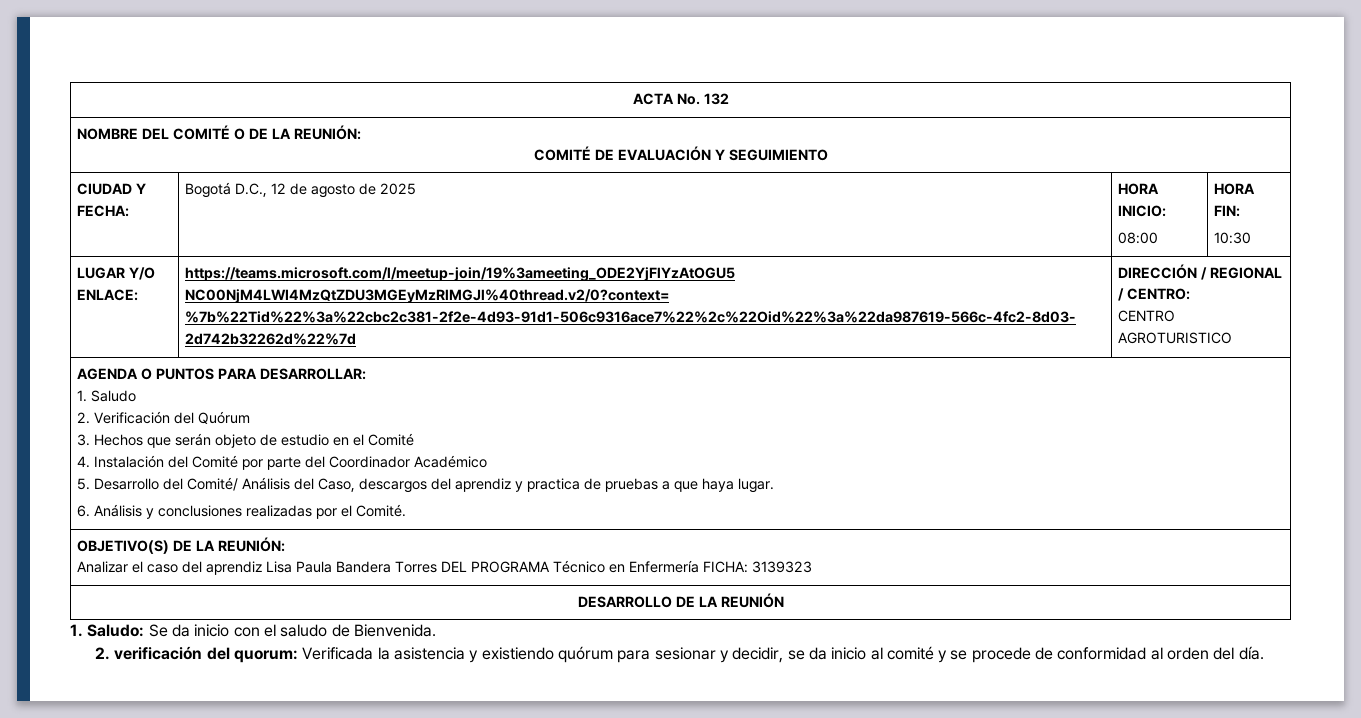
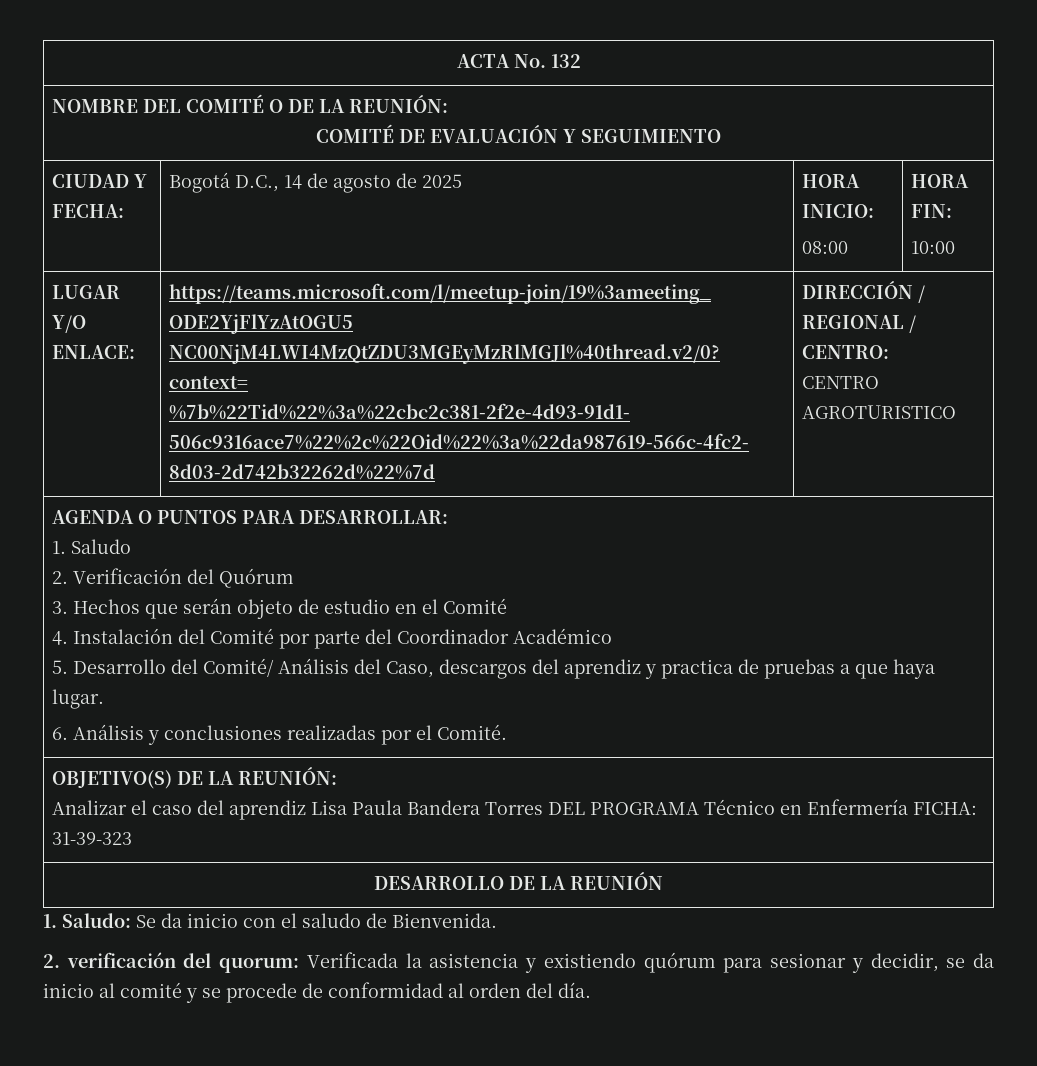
- CIUDAD Y FECHA: | Bogotá D.C., 12 de agosto de 2025 | HORA INICIO:
+ CIUDAD Y FECHA: | Bogotá D.C., 14 de agosto de 2025 | HORA INICIO:
  08:00 | HORA FIN:
- 10:30
+ 10:00
  OBJETIVO(S) DE LA REUNIÓN:
- Analizar el caso del aprendiz Lisa Paula Bandera Torres DEL PROGRAMA Técnico en Enfermería FICHA: 3139323
+ Analizar el caso del aprendiz Lisa Paula Bandera Torres DEL PROGRAMA Técnico en Enfermería FICHA: 31-39-323

